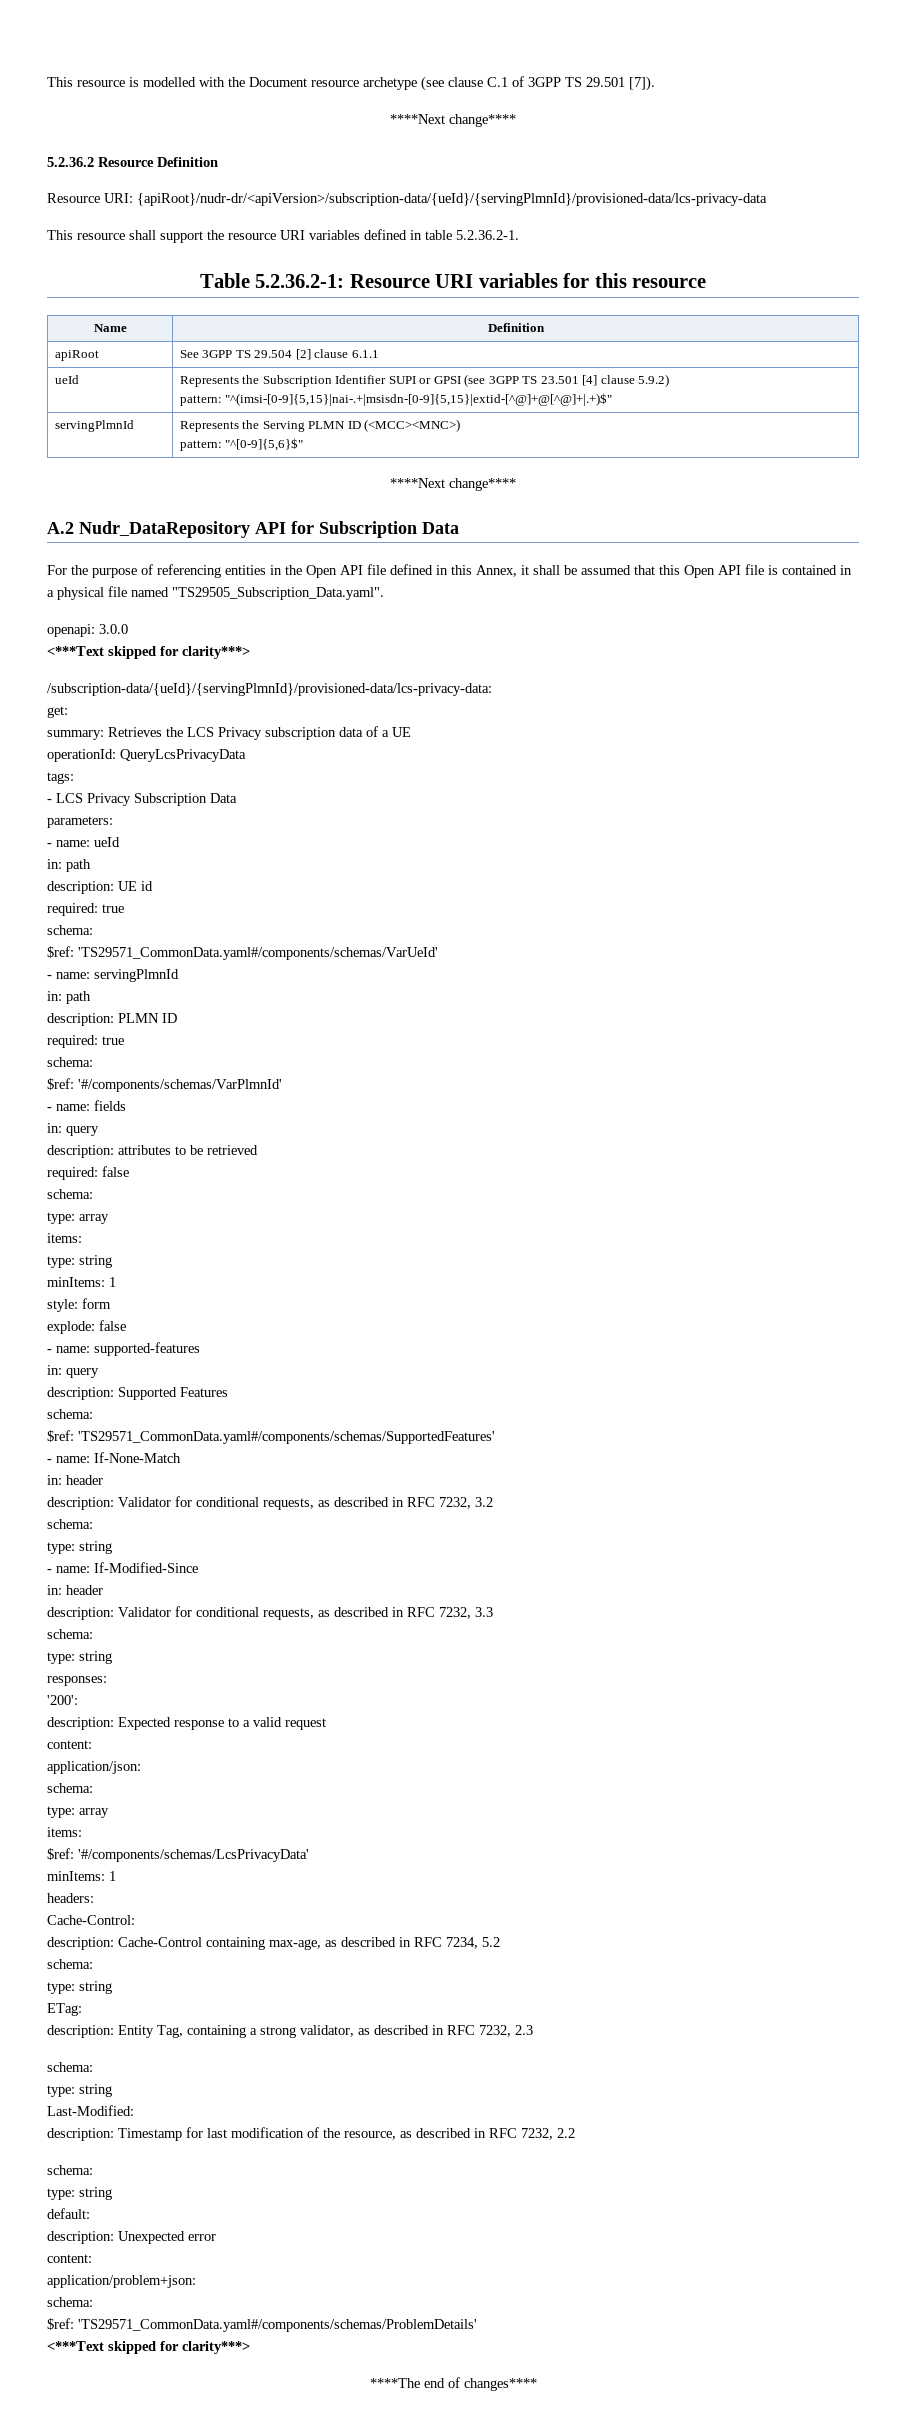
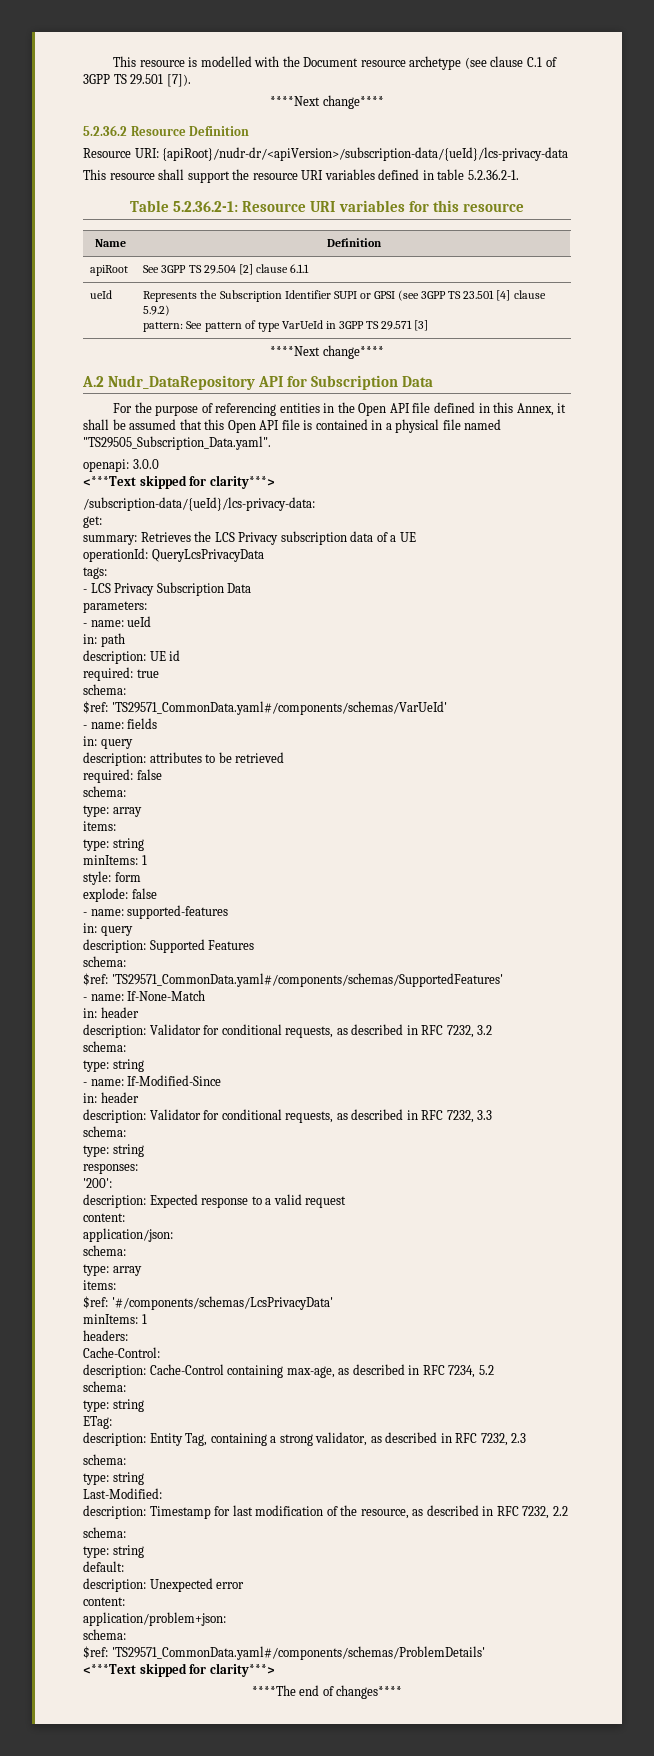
- Resource URI: {apiRoot}/nudr-dr/<apiVersion>/subscription-data/{ueId}/{servingPlmnId}/provisioned-data/lcs-privacy-data
+ Resource URI: {apiRoot}/nudr-dr/<apiVersion>/subscription-data/{ueId}/lcs-privacy-data
  ueId | Represents the Subscription Identifier SUPI or GPSI (see 3GPP TS 23.501 [4] clause 5.9.2)
- pattern: "^(imsi-[0-9]{5,15}|nai-.+|msisdn-[0-9]{5,15}|extid-[^@]+@[^@]+|.+)$"
- servingPlmnId | Represents the Serving PLMN ID (<MCC><MNC>)
- pattern: "^[0-9]{5,6}$"
+ pattern: See pattern of type VarUeId in 3GPP TS 29.571 [3]
- /subscription-data/{ueId}/{servingPlmnId}/provisioned-data/lcs-privacy-data:
+ /subscription-data/{ueId}/lcs-privacy-data:
- - name: servingPlmnId
- in: path
- description: PLMN ID
- required: true
- schema:
- $ref: '#/components/schemas/VarPlmnId'

